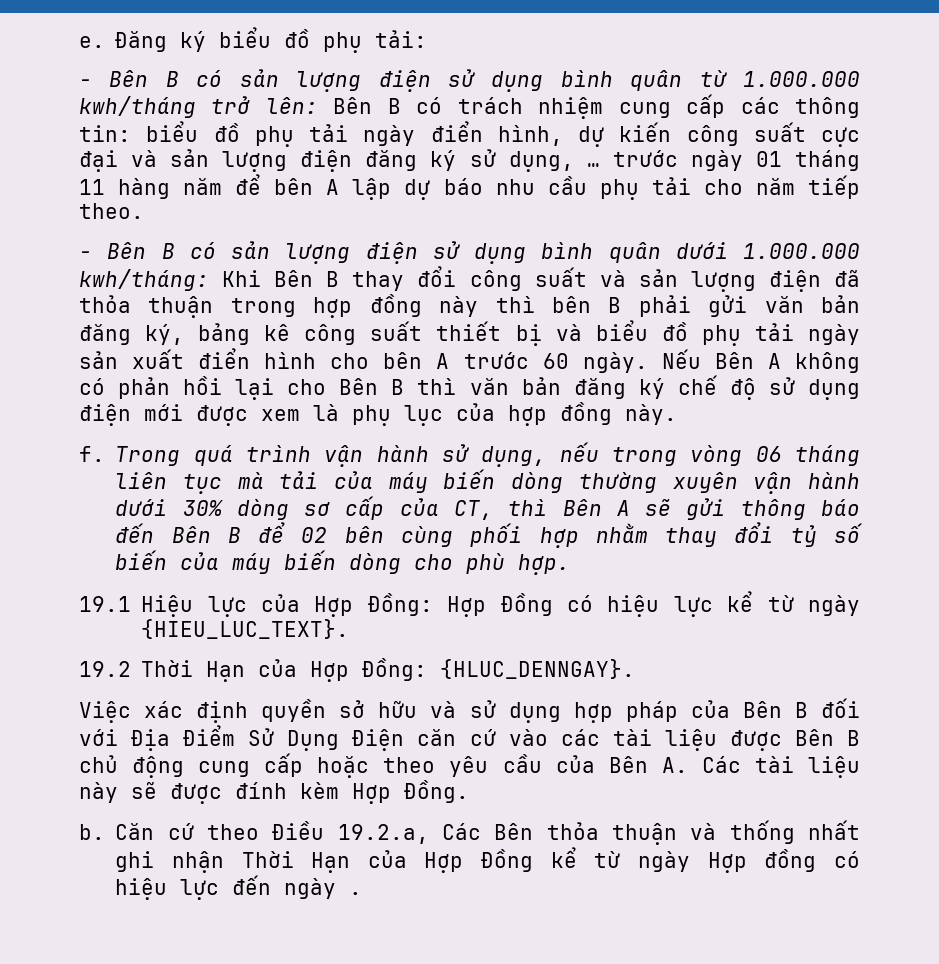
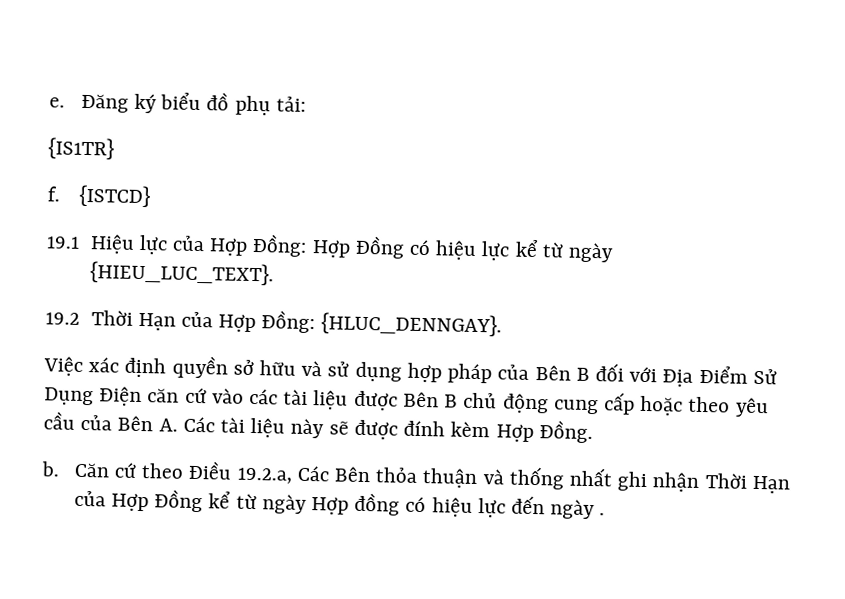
- - Bên B có sản lượng điện sử dụng bình quân từ 1.000.000 kwh/tháng trở lên: Bên B có trách nhiệm cung cấp các thông tin: biểu đồ phụ tải ngày điển hình, dự kiến công suất cực đại và sản lượng điện đăng ký sử dụng, … trước ngày 01 tháng 11 hàng năm để bên A lập dự báo nhu cầu phụ tải cho năm tiếp theo.
- - Bên B có sản lượng điện sử dụng bình quân dưới 1.000.000 kwh/tháng: Khi Bên B thay đổi công suất và sản lượng điện đã thỏa thuận trong hợp đồng này thì bên B phải gửi văn bản đăng ký, bảng kê công suất thiết bị và biểu đồ phụ tải ngày sản xuất điển hình cho bên A trước 60 ngày. Nếu Bên A không có phản hồi lại cho Bên B thì văn bản đăng ký chế độ sử dụng điện mới được xem là phụ lục của hợp đồng này.
- f. Trong quá trình vận hành sử dụng, nếu trong vòng 06 tháng liên tục mà tải của máy biến dòng thường xuyên vận hành dưới 30% dòng sơ cấp của CT, thì Bên A sẽ gửi thông báo đến Bên B để 02 bên cùng phối hợp nhằm thay đổi tỷ số biến của máy biến dòng cho phù hợp.
+ {IS1TR}
+ f. {ISTCD}

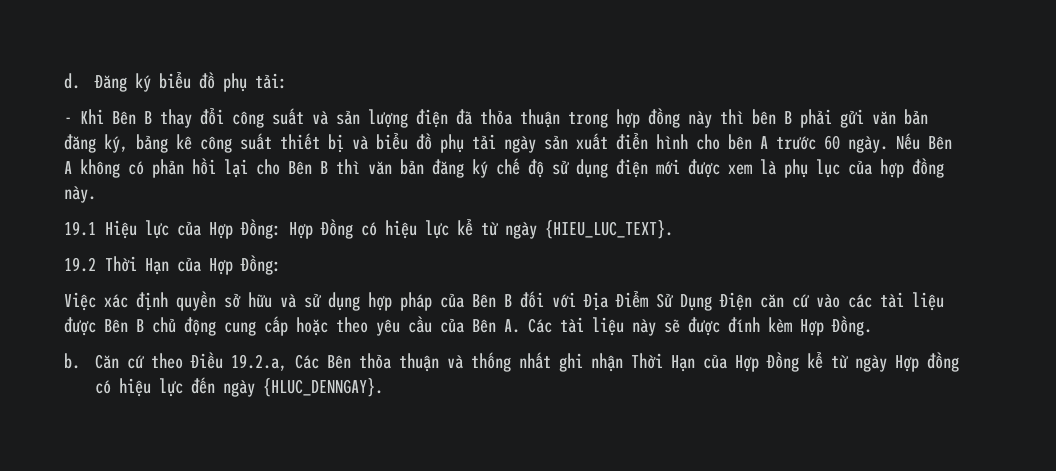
- e.
+ d.
- {IS1TR}
- f. {ISTCD}
+ - Khi Bên B thay đổi công suất và sản lượng điện đã thỏa thuận trong hợp đồng này thì bên B phải gửi văn bản đăng ký, bảng kê công suất thiết bị và biểu đồ phụ tải ngày sản xuất điển hình cho bên A trước 60 ngày. Nếu Bên A không có phản hồi lại cho Bên B thì văn bản đăng ký chế độ sử dụng điện mới được xem là phụ lục của hợp đồng này.
- 19.2 Thời Hạn của Hợp Đồng: {HLUC_DENNGAY}.
+ 19.2 Thời Hạn của Hợp Đồng:
- Căn cứ theo Điều 19.2.a, Các Bên thỏa thuận và thống nhất ghi nhận Thời Hạn của Hợp Đồng kể từ ngày Hợp đồng có hiệu lực đến ngày .
+ Căn cứ theo Điều 19.2.a, Các Bên thỏa thuận và thống nhất ghi nhận Thời Hạn của Hợp Đồng kể từ ngày Hợp đồng có hiệu lực đến ngày {HLUC_DENNGAY}.

